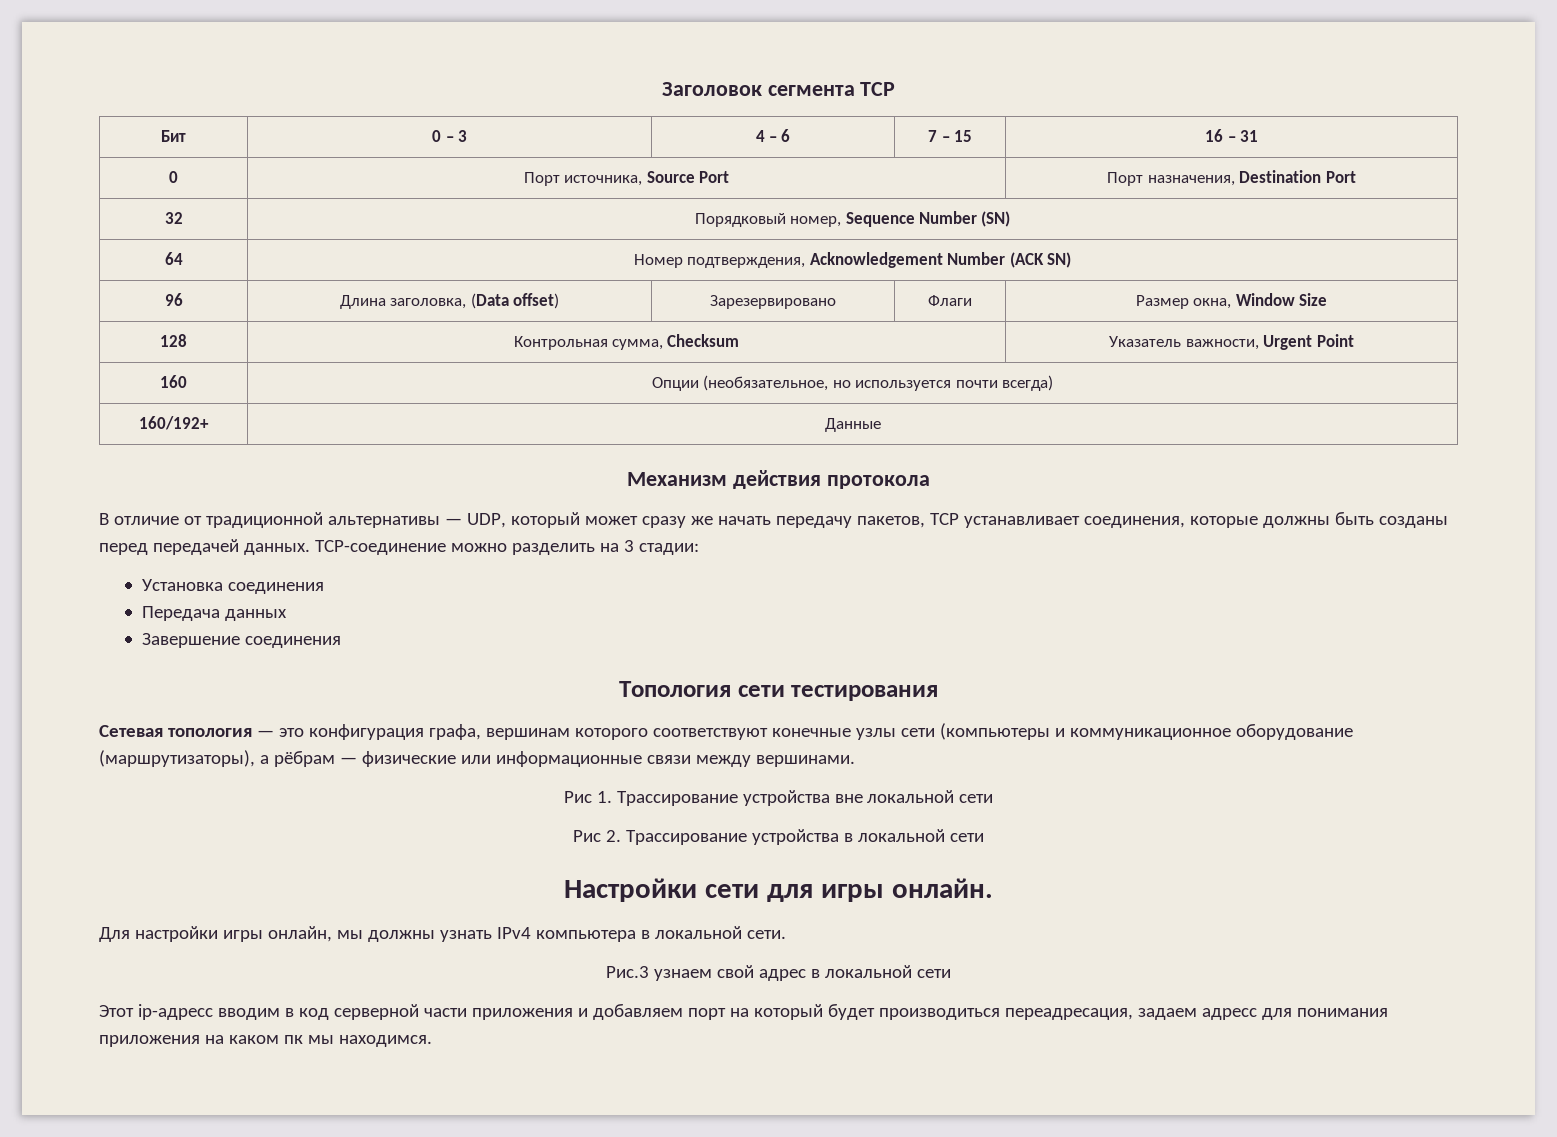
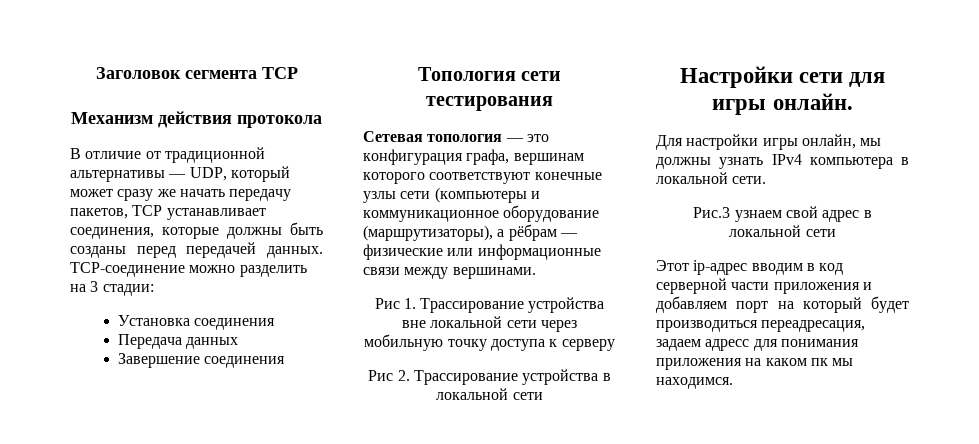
- Бит | 0 – 3 | 4 – 6 | 7 – 15 | 16 – 31
- 0 | Порт источника, Source Port | Порт назначения, Destination Port
- 32 | Порядковый номер, Sequence Number (SN)
- 64 | Номер подтверждения, Acknowledgement Number (ACK SN)
- 96 | Длина заголовка, (Data offset) | Зарезервировано | Флаги | Размер окна, Window Size
- 128 | Контрольная сумма, Checksum | Указатель важности, Urgent Point
- 160 | Опции (необязательное, но используется почти всегда)
- 160/192+ | Данные
- Рис 1. Трассирование устройства вне локальной сети
+ Рис 1. Трассирование устройства вне локальной сети через мобильную точку доступа к серверу
- Этот ip-адресс вводим в код серверной части приложения и добавляем порт на который будет производиться переадресация, задаем адресс для понимания приложения на каком пк мы находимся.
+ Этот ip-адрес вводим в код серверной части приложения и добавляем порт на который будет производиться переадресация, задаем адресс для понимания приложения на каком пк мы находимся.

